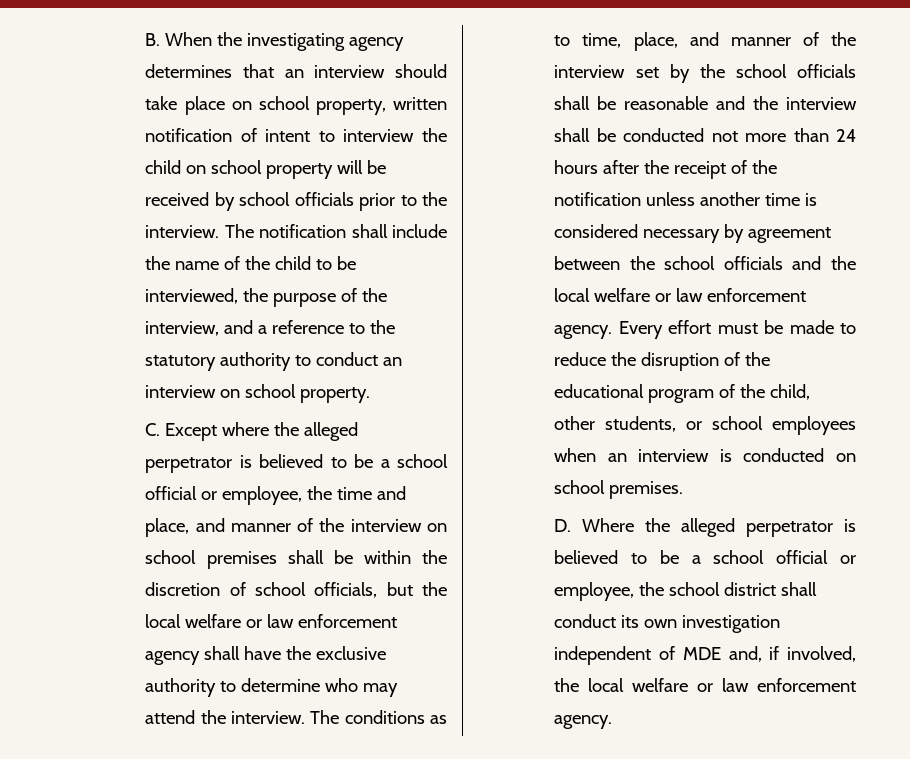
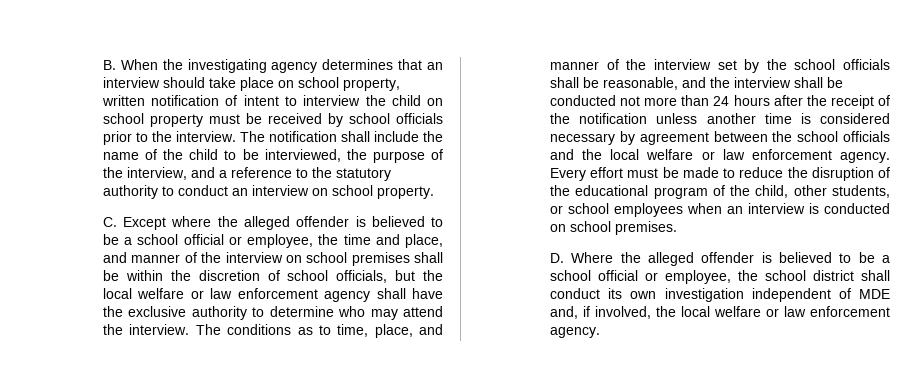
- B. When the investigating agency determines that an interview should take place on school property, written notification of intent to interview the child on school property will be received by school officials prior to the interview.
+ B. When the investigating agency determines that an interview should take place on school property, written notification of intent to interview the child on school property must be received by school officials prior to the interview.
- C. Except where the alleged perpetrator is believed to be a school official or employee, the time and place, and manner of the interview on school premises shall be within the discretion of school officials, but the local welfare or law enforcement agency shall have the exclusive authority to determine who may attend the interview.
+ C. Except where the alleged offender is believed to be a school official or employee, the time and place, and manner of the interview on school premises shall be within the discretion of school officials, but the local welfare or law enforcement agency shall have the exclusive authority to determine who may attend the interview.
- The conditions as to time, place, and manner of the interview set by the school officials shall be reasonable and the interview shall be conducted not more than 24 hours after the receipt of the notification unless another time is considered necessary by agreement between the school officials and the local welfare or law enforcement agency.
+ The conditions as to time, place, and manner of the interview set by the school officials shall be reasonable, and the interview shall be conducted not more than 24 hours after the receipt of the notification unless another time is considered necessary by agreement between the school officials and the local welfare or law enforcement agency.
- D. Where the alleged perpetrator is believed to be a school official or employee, the school district shall conduct its own investigation independent of MDE and, if involved, the local welfare or law enforcement agency.
+ D. Where the alleged offender is believed to be a school official or employee, the school district shall conduct its own investigation independent of MDE and, if involved, the local welfare or law enforcement agency.

